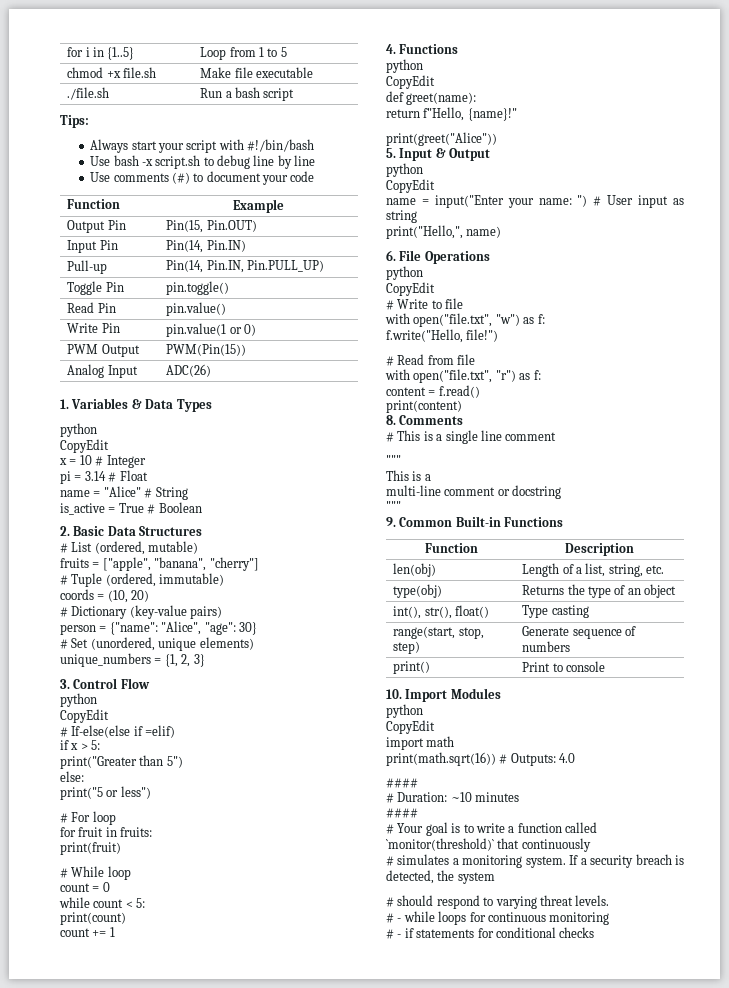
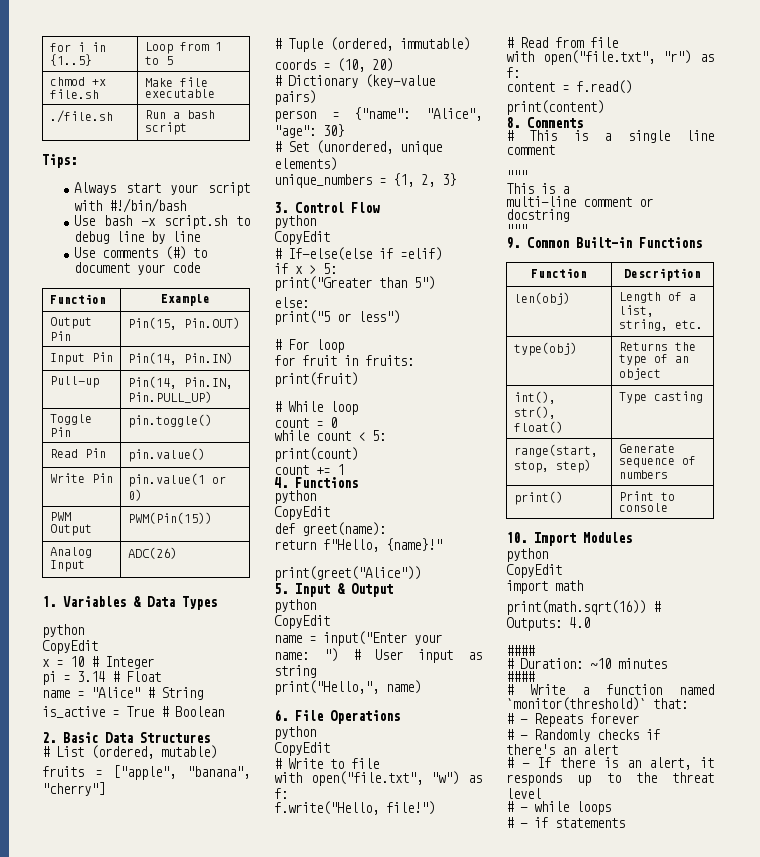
- # Your goal is to write a function called `monitor(threshold)` that continuously
- # simulates a monitoring system. If a security breach is detected, the system
- # should respond to varying threat levels.
+ # Write a function named `monitor(threshold)` that:
+ # - Repeats forever
+ # - Randomly checks if there's an alert
+ # - If there is an alert, it responds up to the threat level
- # - while loops for continuous monitoring
+ # - while loops
- # - if statements for conditional checks
+ # - if statements

